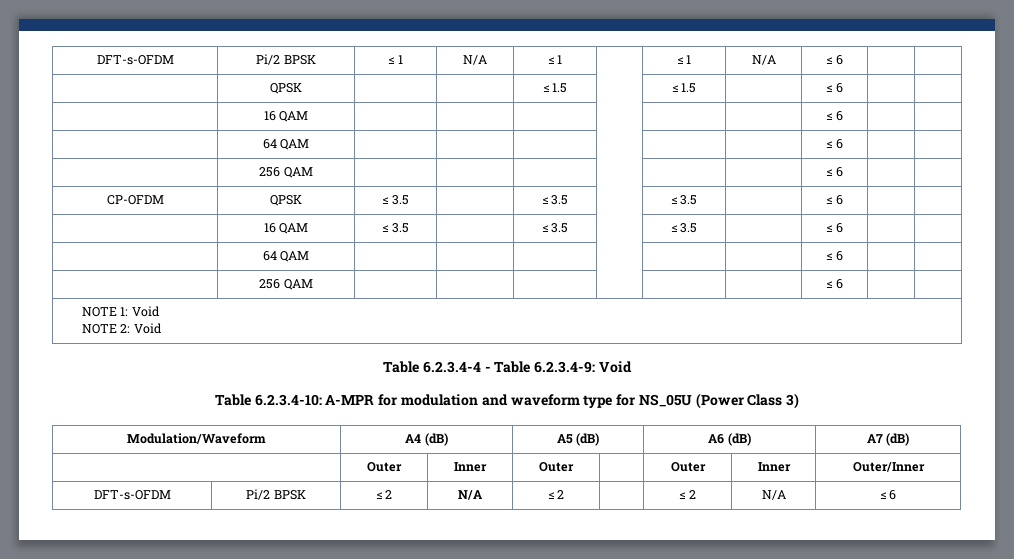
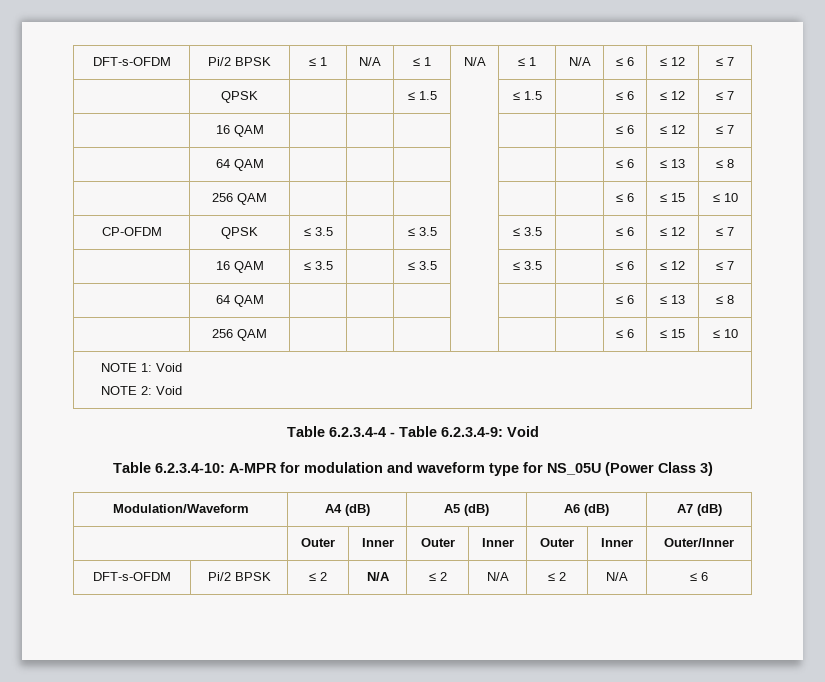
- DFT-s-OFDM | Pi/2 BPSK | ≤ 1 | N/A | ≤ 1 | | ≤ 1 | N/A | ≤ 6 | |
+ DFT-s-OFDM | Pi/2 BPSK | ≤ 1 | N/A | ≤ 1 | N/A | ≤ 1 | N/A | ≤ 6 | ≤ 12 | ≤ 7
- | QPSK | | | ≤ 1.5 | | ≤ 1.5 | | ≤ 6 | |
+ | QPSK | | | ≤ 1.5 | | ≤ 1.5 | | ≤ 6 | ≤ 12 | ≤ 7
- | 16 QAM | | | | | | | ≤ 6 | |
- | 64 QAM | | | | | | | ≤ 6 | |
- | 256 QAM | | | | | | | ≤ 6 | |
+ | 16 QAM | | | | | | | ≤ 6 | ≤ 12 | ≤ 7
+ | 64 QAM | | | | | | | ≤ 6 | ≤ 13 | ≤ 8
+ | 256 QAM | | | | | | | ≤ 6 | ≤ 15 | ≤ 10
- CP-OFDM | QPSK | ≤ 3.5 | | ≤ 3.5 | | ≤ 3.5 | | ≤ 6 | |
+ CP-OFDM | QPSK | ≤ 3.5 | | ≤ 3.5 | | ≤ 3.5 | | ≤ 6 | ≤ 12 | ≤ 7
- | 16 QAM | ≤ 3.5 | | ≤ 3.5 | | ≤ 3.5 | | ≤ 6 | |
- | 64 QAM | | | | | | | ≤ 6 | |
- | 256 QAM | | | | | | | ≤ 6 | |
+ | 16 QAM | ≤ 3.5 | | ≤ 3.5 | | ≤ 3.5 | | ≤ 6 | ≤ 12 | ≤ 7
+ | 64 QAM | | | | | | | ≤ 6 | ≤ 13 | ≤ 8
+ | 256 QAM | | | | | | | ≤ 6 | ≤ 15 | ≤ 10
- | Outer | Inner | Outer | | Outer | Inner | Outer/Inner
+ | Outer | Inner | Outer | Inner | Outer | Inner | Outer/Inner
- DFT-s-OFDM | Pi/2 BPSK | ≤ 2 | N/A | ≤ 2 | | ≤ 2 | N/A | ≤ 6
+ DFT-s-OFDM | Pi/2 BPSK | ≤ 2 | N/A | ≤ 2 | N/A | ≤ 2 | N/A | ≤ 6

